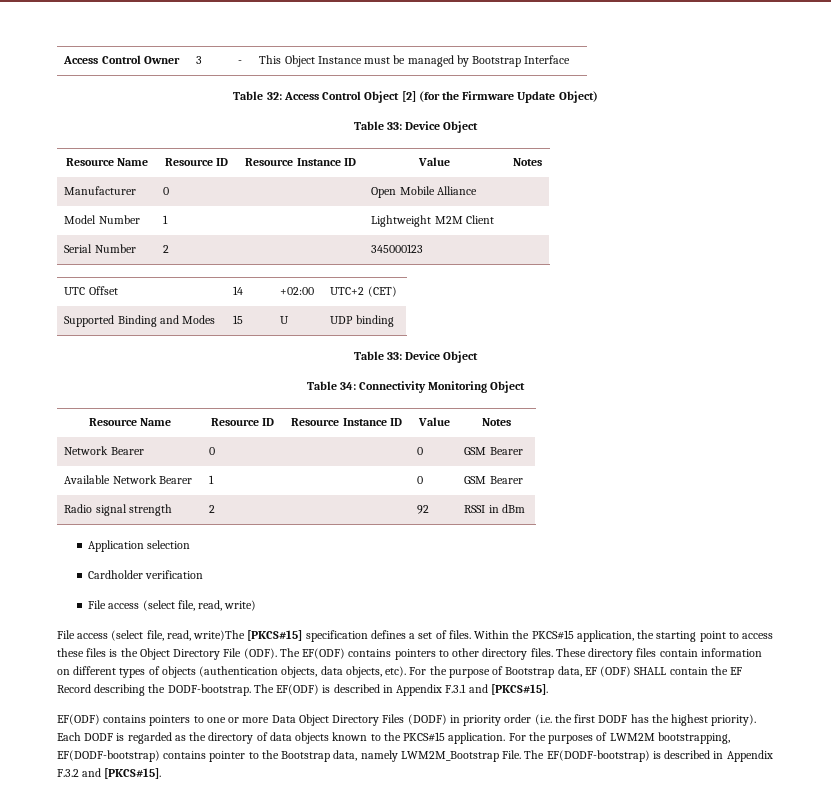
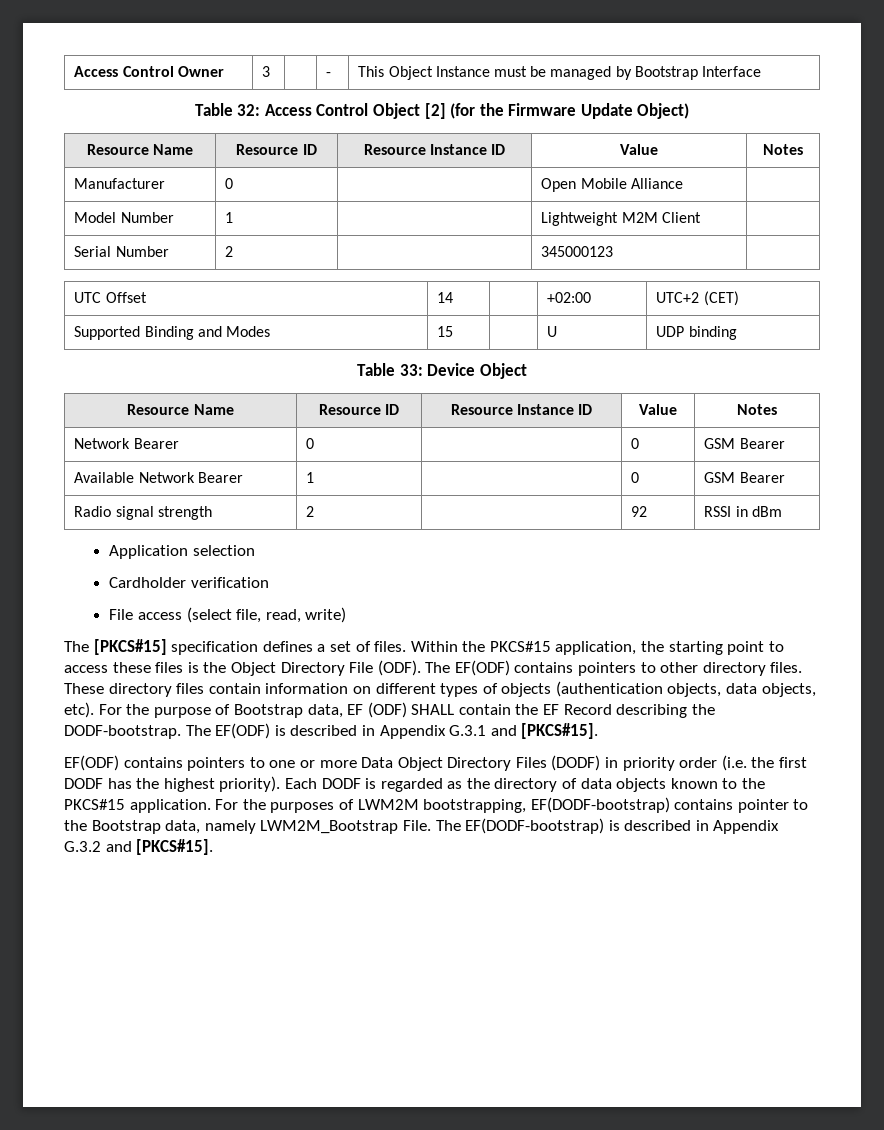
  Table 32: Access Control Object [2] (for the Firmware Update Object)
- Table 33: Device Object
- Table 34: Connectivity Monitoring Object
- File access (select file, read, write)The [PKCS#15] specification defines a set of files.
+ The [PKCS#15] specification defines a set of files.
- The EF(ODF) is described in Appendix F.3.1 and [PKCS#15].
+ The EF(ODF) is described in Appendix G.3.1 and [PKCS#15].
- The EF(DODF-bootstrap) is described in Appendix F.3.2 and [PKCS#15].
+ The EF(DODF-bootstrap) is described in Appendix G.3.2 and [PKCS#15].

